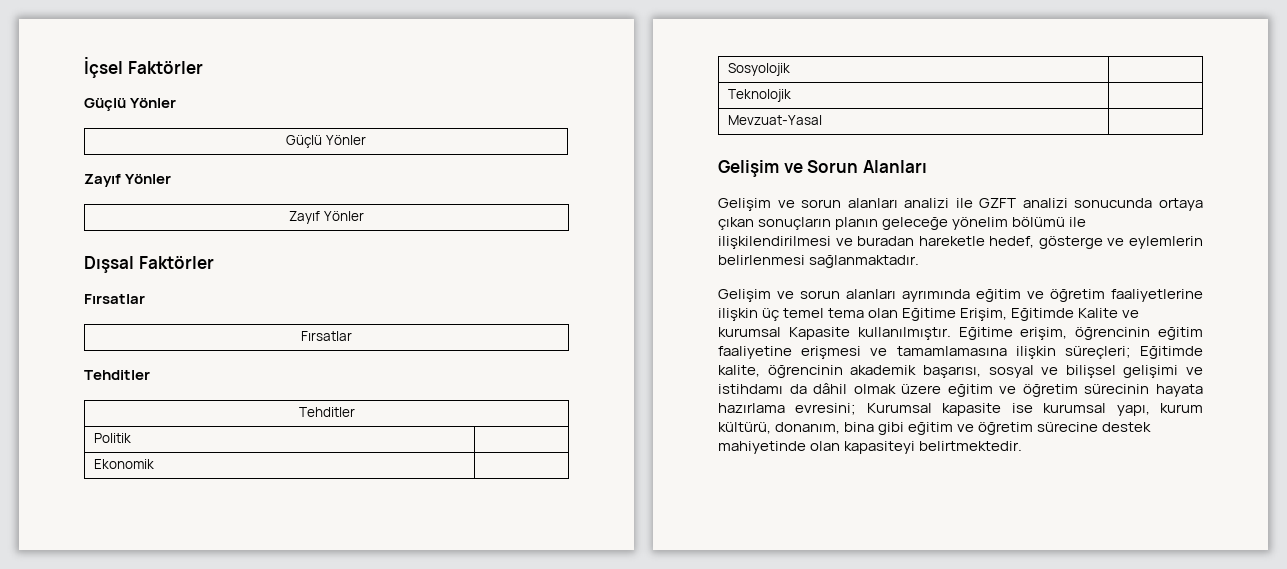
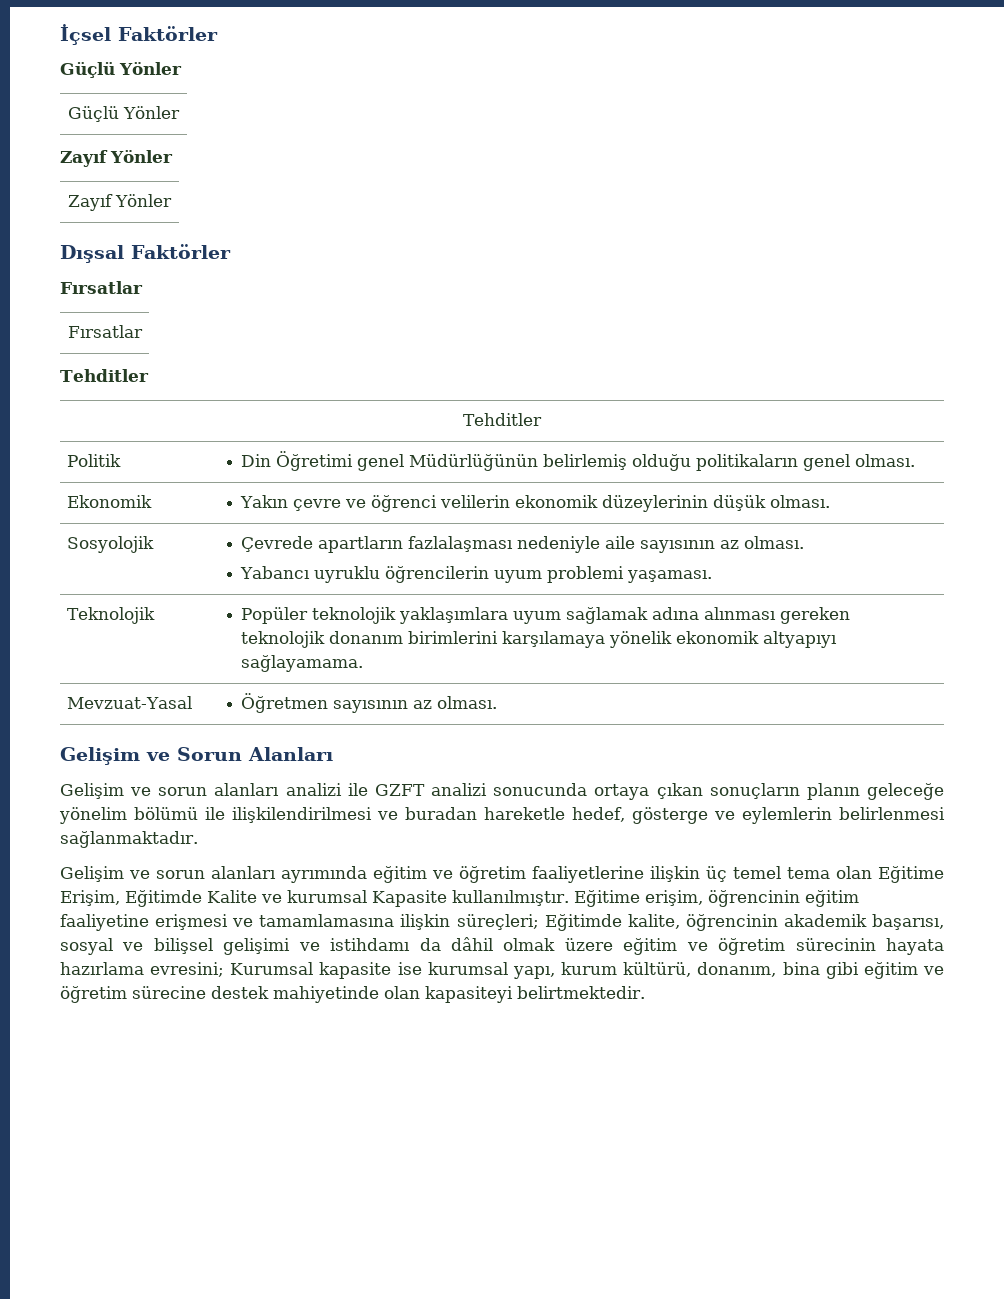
- Politik |
- Ekonomik |
- Sosyolojik |
- Teknolojik |
- Mevzuat-Yasal |
+ Politik | Din Öğretimi genel Müdürlüğünün belirlemiş olduğu politikaların genel olması.
+ Ekonomik | Yakın çevre ve öğrenci velilerin ekonomik düzeylerinin düşük olması.
+ Sosyolojik | Çevrede apartların fazlalaşması nedeniyle aile sayısının az olması.
+ Yabancı uyruklu öğrencilerin uyum problemi yaşaması.
+ Teknolojik | Popüler teknolojik yaklaşımlara uyum sağlamak adına alınması gereken teknolojik donanım birimlerini karşılamaya yönelik ekonomik altyapıyı sağlayamama.
+ Mevzuat-Yasal | Öğretmen sayısının az olması.

